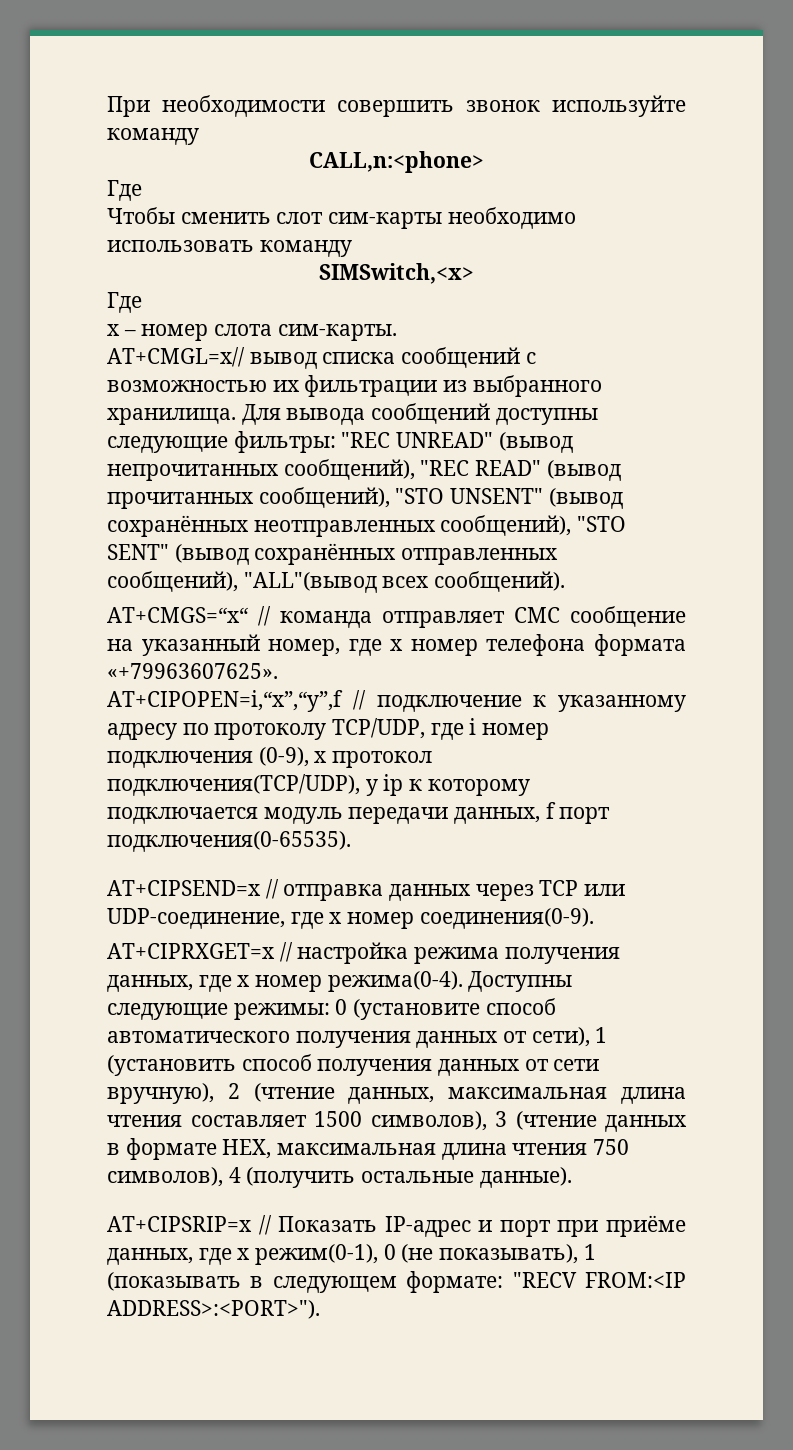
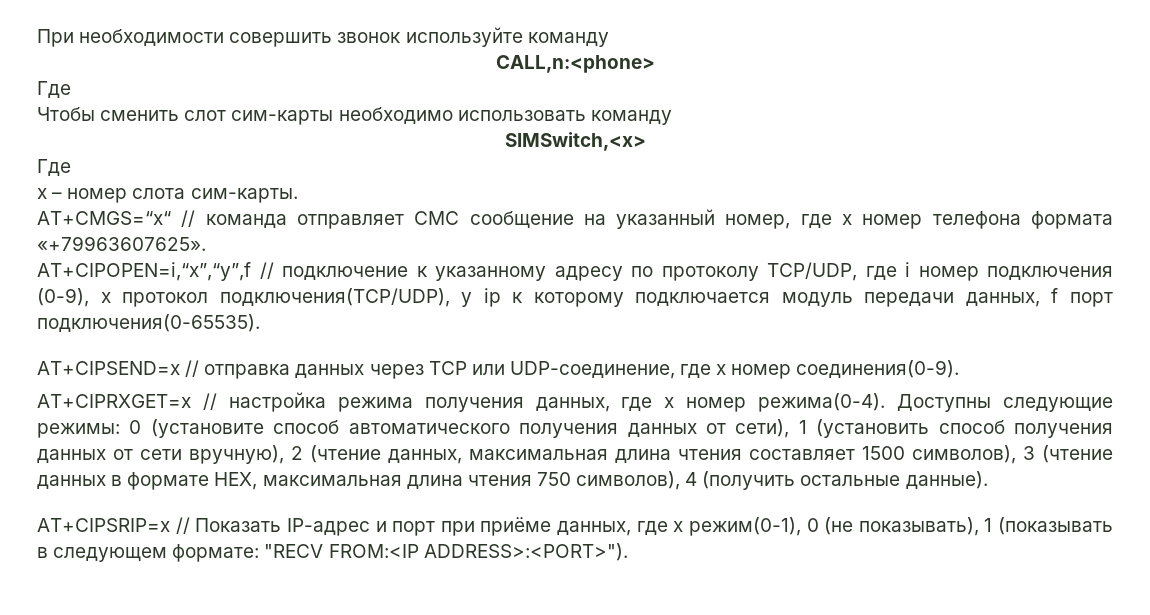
- AT+CMGL=х// вывод списка сообщений с возможностью их фильтрации из выбранного хранилища. Для вывода сообщений доступны следующие фильтры: "REC UNREAD" (вывод непрочитанных сообщений), "REC READ" (вывод прочитанных сообщений), "STO UNSENT" (вывод сохранённых неотправленных сообщений), "STO SENT" (вывод сохранённых отправленных сообщений), "ALL"(вывод всех сообщений).

